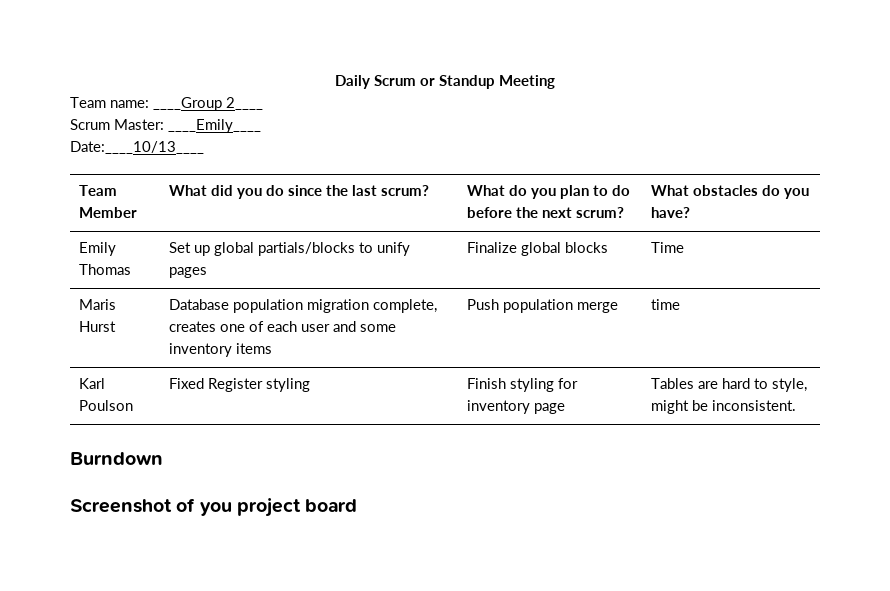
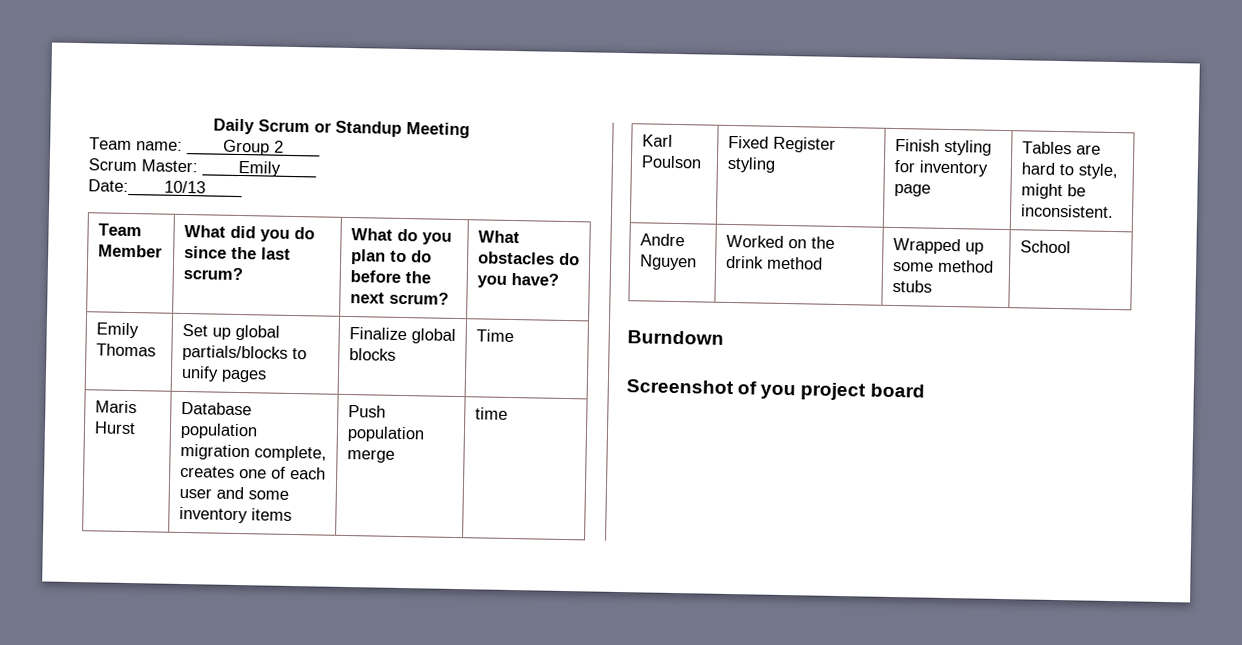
+ Andre Nguyen | Worked on the drink method | Wrapped up some method stubs | School

